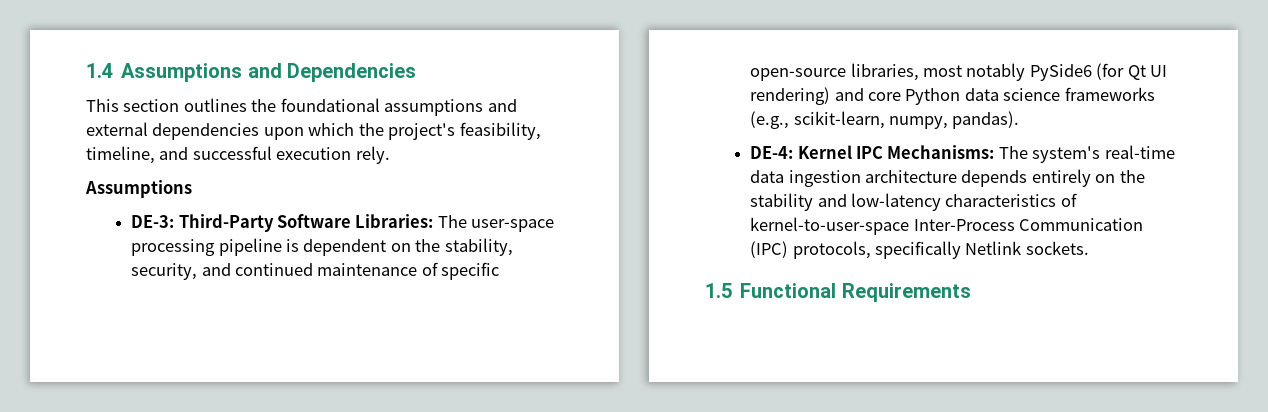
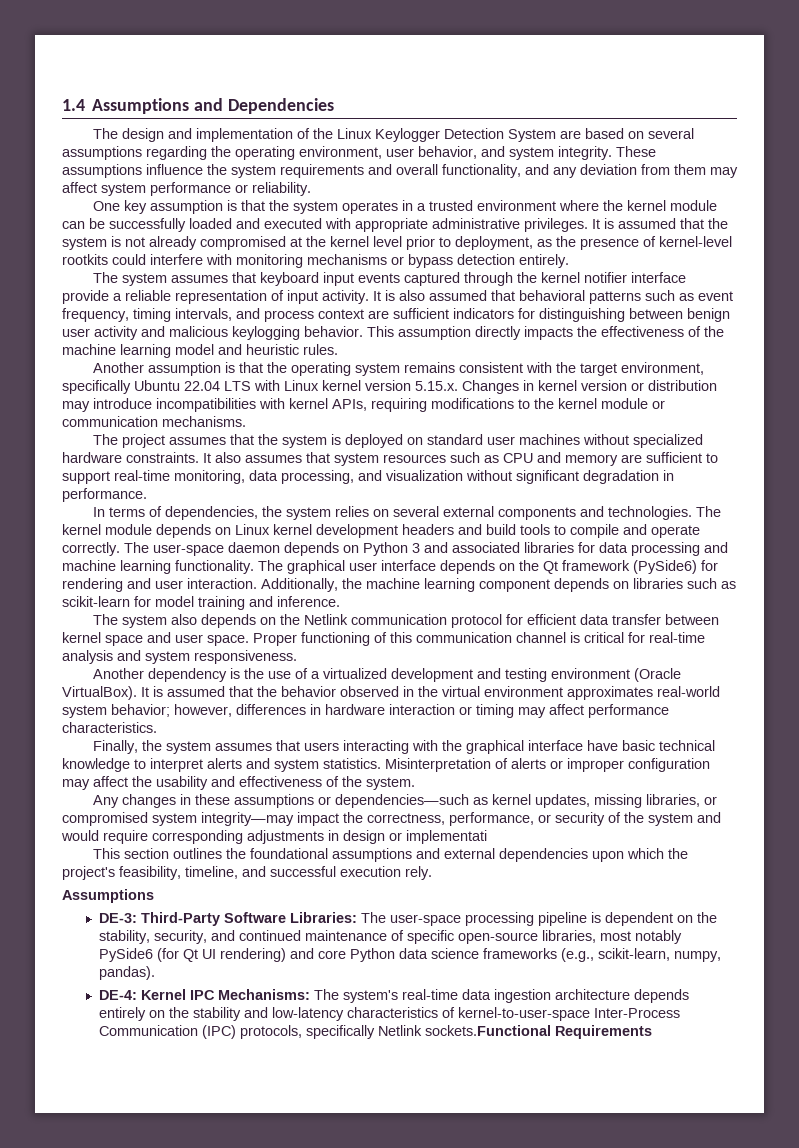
+ The design and implementation of the Linux Keylogger Detection System are based on several assumptions regarding the operating environment, user behavior, and system integrity. These assumptions influence the system requirements and overall functionality, and any deviation from them may affect system performance or reliability.
+ One key assumption is that the system operates in a trusted environment where the kernel module can be successfully loaded and executed with appropriate administrative privileges. It is assumed that the system is not already compromised at the kernel level prior to deployment, as the presence of kernel-level rootkits could interfere with monitoring mechanisms or bypass detection entirely.
+ The system assumes that keyboard input events captured through the kernel notifier interface provide a reliable representation of input activity. It is also assumed that behavioral patterns such as event frequency, timing intervals, and process context are sufficient indicators for distinguishing between benign user activity and malicious keylogging behavior. This assumption directly impacts the effectiveness of the machine learning model and heuristic rules.
+ Another assumption is that the operating system remains consistent with the target environment, specifically Ubuntu 22.04 LTS with Linux kernel version 5.15.x. Changes in kernel version or distribution may introduce incompatibilities with kernel APIs, requiring modifications to the kernel module or communication mechanisms.
+ The project assumes that the system is deployed on standard user machines without specialized hardware constraints. It also assumes that system resources such as CPU and memory are sufficient to support real-time monitoring, data processing, and visualization without significant degradation in performance.
+ In terms of dependencies, the system relies on several external components and technologies. The kernel module depends on Linux kernel development headers and build tools to compile and operate correctly. The user-space daemon depends on Python 3 and associated libraries for data processing and machine learning functionality. The graphical user interface depends on the Qt framework (PySide6) for rendering and user interaction. Additionally, the machine learning component depends on libraries such as scikit-learn for model training and inference.
+ The system also depends on the Netlink communication protocol for efficient data transfer between kernel space and user space. Proper functioning of this communication channel is critical for real-time analysis and system responsiveness.
+ Another dependency is the use of a virtualized development and testing environment (Oracle VirtualBox). It is assumed that the behavior observed in the virtual environment approximates real-world system behavior; however, differences in hardware interaction or timing may affect performance characteristics.
+ Finally, the system assumes that users interacting with the graphical interface have basic technical knowledge to interpret alerts and system statistics. Misinterpretation of alerts or improper configuration may affect the usability and effectiveness of the system.
+ Any changes in these assumptions or dependencies—such as kernel updates, missing libraries, or compromised system integrity—may impact the correctness, performance, or security of the system and would require corresponding adjustments in design or implementati
- DE-4: Kernel IPC Mechanisms: The system's real-time data ingestion architecture depends entirely on the stability and low-latency characteristics of kernel-to-user-space Inter-Process Communication (IPC) protocols, specifically Netlink sockets.
- 1.5 Functional Requirements
+ DE-4: Kernel IPC Mechanisms: The system's real-time data ingestion architecture depends entirely on the stability and low-latency characteristics of kernel-to-user-space Inter-Process Communication (IPC) protocols, specifically Netlink sockets.Functional Requirements

